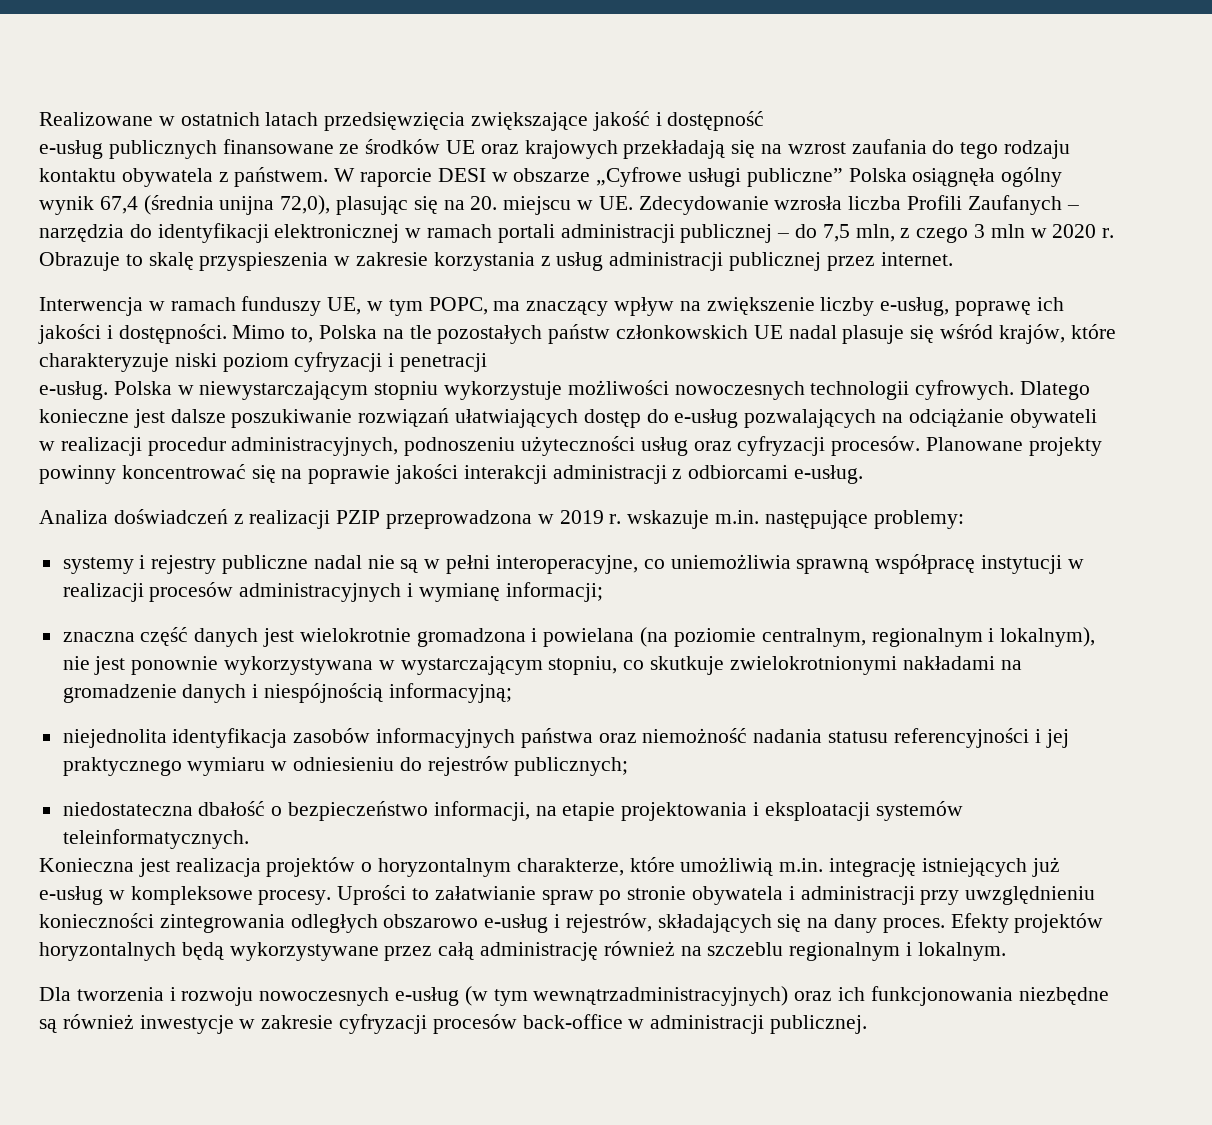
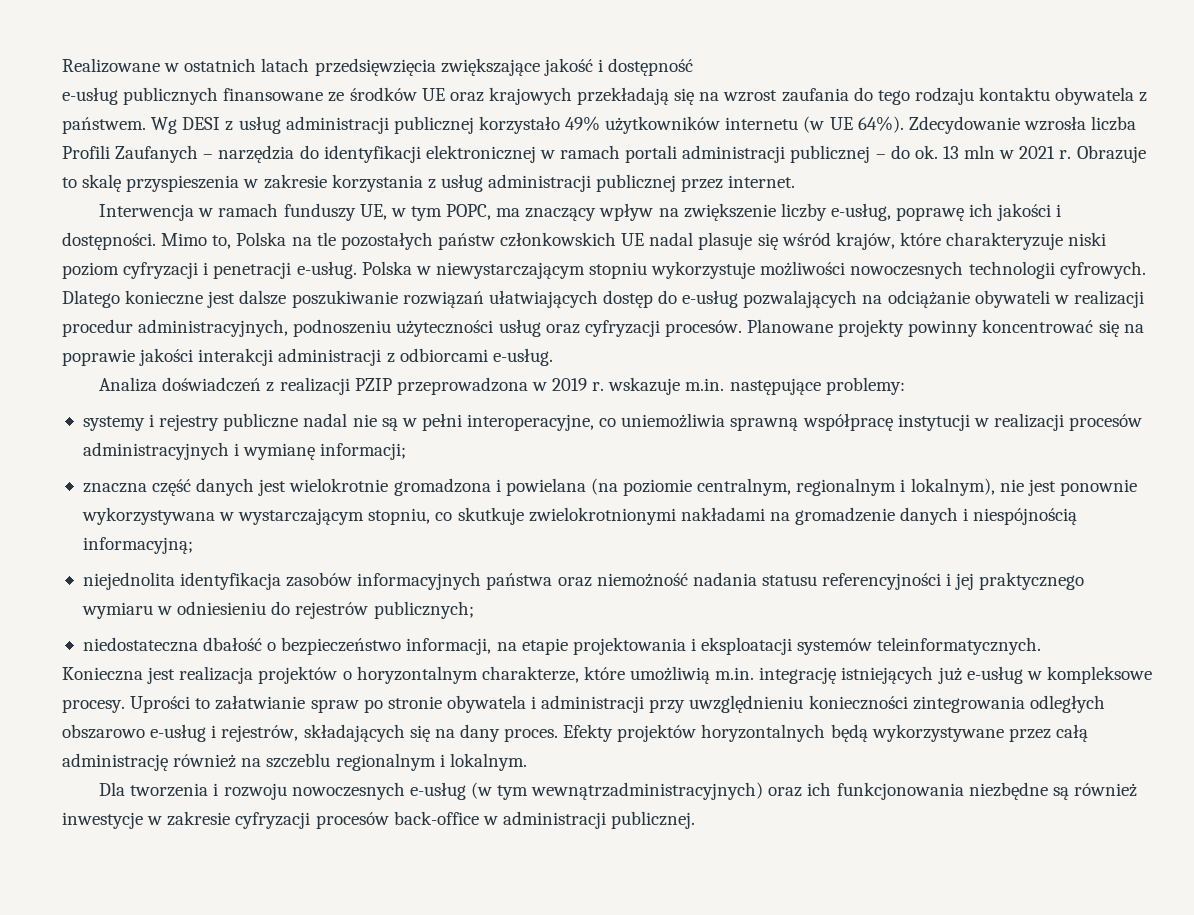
- W raporcie DESI w obszarze „Cyfrowe usługi publiczne” Polska osiągnęła ogólny wynik 67,4 (średnia unijna 72,0), plasując się na 20. miejscu w UE. Zdecydowanie wzrosła liczba Profili Zaufanych – narzędzia do identyfikacji elektronicznej w ramach portali administracji publicznej – do 7,5 mln, z czego 3 mln w 2020 r.
+ Wg DESI z usług administracji publicznej korzystało 49% użytkowników internetu (w UE 64%). Zdecydowanie wzrosła liczba Profili Zaufanych – narzędzia do identyfikacji elektronicznej w ramach portali administracji publicznej – do ok. 13 mln w 2021 r.
- Mimo to, Polska na tle pozostałych państw członkowskich UE nadal plasuje się wśród krajów, które charakteryzuje niski poziom cyfryzacji i penetracji
- e-usług.
+ Mimo to, Polska na tle pozostałych państw członkowskich UE nadal plasuje się wśród krajów, które charakteryzuje niski poziom cyfryzacji i penetracji e-usług.

